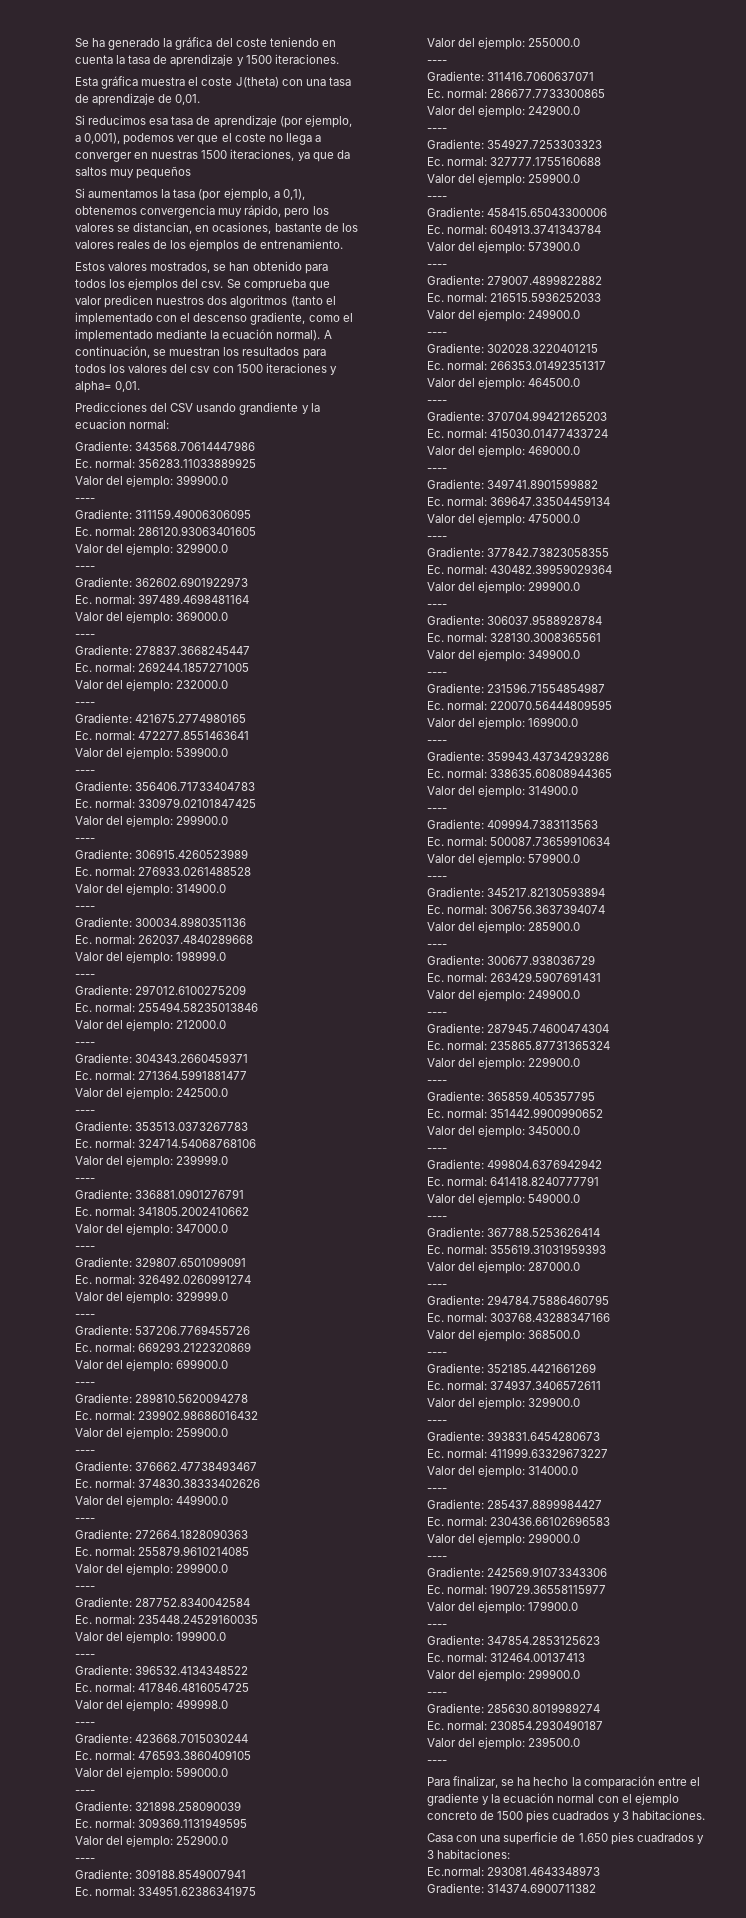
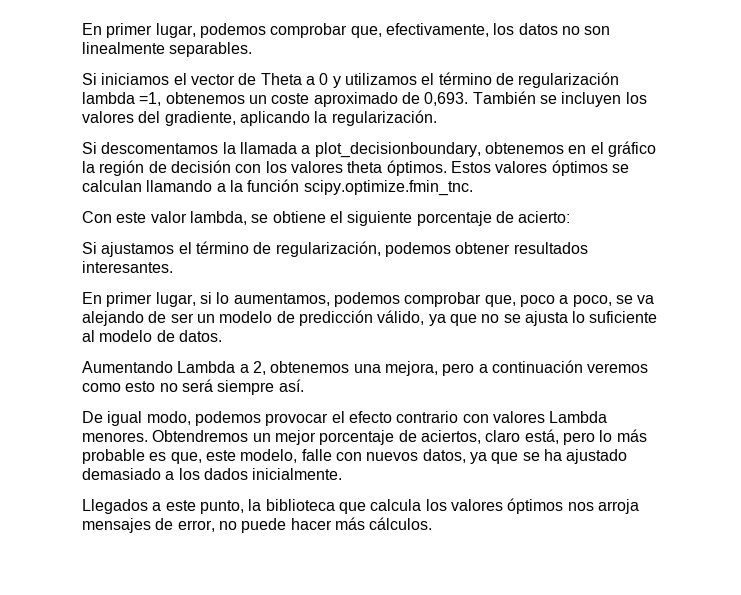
- Se ha generado la gráfica del coste teniendo en cuenta la tasa de aprendizaje y 1500 iteraciones.
- Esta gráfica muestra el coste J(theta) con una tasa de aprendizaje de 0,01.
- Si reducimos esa tasa de aprendizaje (por ejemplo, a 0,001), podemos ver que el coste no llega a converger en nuestras 1500 iteraciones, ya que da saltos muy pequeños
- Si aumentamos la tasa (por ejemplo, a 0,1), obtenemos convergencia muy rápido, pero los valores se distancian, en ocasiones, bastante de los valores reales de los ejemplos de entrenamiento.
- Estos valores mostrados, se han obtenido para todos los ejemplos del csv. Se comprueba que valor predicen nuestros dos algoritmos (tanto el implementado con el descenso gradiente, como el implementado mediante la ecuación normal). A continuación, se muestran los resultados para todos los valores del csv con 1500 iteraciones y alpha= 0,01.
- Predicciones del CSV usando grandiente y la ecuacion normal:
- Gradiente: 343568.70614447986
- Ec. normal: 356283.11033889925
- Valor del ejemplo: 399900.0
- ----
- Gradiente: 311159.49006306095
- Ec. normal: 286120.93063401605
- Valor del ejemplo: 329900.0
- ----
- Gradiente: 362602.6901922973
- Ec. normal: 397489.4698481164
- Valor del ejemplo: 369000.0
- ----
- Gradiente: 278837.3668245447
- Ec. normal: 269244.1857271005
- Valor del ejemplo: 232000.0
- ----
- Gradiente: 421675.2774980165
- Ec. normal: 472277.8551463641
- Valor del ejemplo: 539900.0
- ----
- Gradiente: 356406.71733404783
- Ec. normal: 330979.02101847425
- Valor del ejemplo: 299900.0
- ----
- Gradiente: 306915.4260523989
- Ec. normal: 276933.0261488528
- Valor del ejemplo: 314900.0
- ----
- Gradiente: 300034.8980351136
- Ec. normal: 262037.4840289668
- Valor del ejemplo: 198999.0
- ----
- Gradiente: 297012.6100275209
- Ec. normal: 255494.58235013846
- Valor del ejemplo: 212000.0
- ----
- Gradiente: 304343.2660459371
- Ec. normal: 271364.5991881477
- Valor del ejemplo: 242500.0
- ----
- Gradiente: 353513.0373267783
- Ec. normal: 324714.54068768106
- Valor del ejemplo: 239999.0
- ----
- Gradiente: 336881.0901276791
- Ec. normal: 341805.2002410662
- Valor del ejemplo: 347000.0
- ----
- Gradiente: 329807.6501099091
- Ec. normal: 326492.0260991274
- Valor del ejemplo: 329999.0
- ----
- Gradiente: 537206.7769455726
- Ec. normal: 669293.2122320869
- Valor del ejemplo: 699900.0
- ----
- Gradiente: 289810.5620094278
- Ec. normal: 239902.98686016432
- Valor del ejemplo: 259900.0
- ----
- Gradiente: 376662.47738493467
- Ec. normal: 374830.38333402626
- Valor del ejemplo: 449900.0
- ----
- Gradiente: 272664.1828090363
- Ec. normal: 255879.9610214085
- Valor del ejemplo: 299900.0
- ----
- Gradiente: 287752.8340042584
- Ec. normal: 235448.24529160035
- Valor del ejemplo: 199900.0
- ----
- Gradiente: 396532.4134348522
- Ec. normal: 417846.4816054725
- Valor del ejemplo: 499998.0
- ----
- Gradiente: 423668.7015030244
- Ec. normal: 476593.3860409105
- Valor del ejemplo: 599000.0
- ----
- Gradiente: 321898.258090039
- Ec. normal: 309369.1131949595
- Valor del ejemplo: 252900.0
- ----
- Gradiente: 309188.8549007941
- Ec. normal: 334951.62386341975
- Valor del ejemplo: 255000.0
- ----
- Gradiente: 311416.7060637071
- Ec. normal: 286677.7733300865
- Valor del ejemplo: 242900.0
- ----
- Gradiente: 354927.7253303323
- Ec. normal: 327777.1755160688
- Valor del ejemplo: 259900.0
- ----
- Gradiente: 458415.65043300006
- Ec. normal: 604913.3741343784
- Valor del ejemplo: 573900.0
- ----
- Gradiente: 279007.4899822882
- Ec. normal: 216515.5936252033
- Valor del ejemplo: 249900.0
- ----
- Gradiente: 302028.3220401215
- Ec. normal: 266353.01492351317
- Valor del ejemplo: 464500.0
- ----
- Gradiente: 370704.99421265203
- Ec. normal: 415030.01477433724
- Valor del ejemplo: 469000.0
- ----
- Gradiente: 349741.8901599882
- Ec. normal: 369647.33504459134
- Valor del ejemplo: 475000.0
- ----
- Gradiente: 377842.73823058355
- Ec. normal: 430482.39959029364
- Valor del ejemplo: 299900.0
- ----
- Gradiente: 306037.9588928784
- Ec. normal: 328130.3008365561
- Valor del ejemplo: 349900.0
- ----
- Gradiente: 231596.71554854987
- Ec. normal: 220070.56444809595
- Valor del ejemplo: 169900.0
- ----
- Gradiente: 359943.43734293286
- Ec. normal: 338635.60808944365
- Valor del ejemplo: 314900.0
- ----
- Gradiente: 409994.7383113563
- Ec. normal: 500087.73659910634
- Valor del ejemplo: 579900.0
- ----
- Gradiente: 345217.82130593894
- Ec. normal: 306756.3637394074
- Valor del ejemplo: 285900.0
- ----
- Gradiente: 300677.938036729
- Ec. normal: 263429.5907691431
- Valor del ejemplo: 249900.0
- ----
- Gradiente: 287945.74600474304
- Ec. normal: 235865.87731365324
- Valor del ejemplo: 229900.0
- ----
- Gradiente: 365859.405357795
- Ec. normal: 351442.9900990652
- Valor del ejemplo: 345000.0
- ----
- Gradiente: 499804.6376942942
- Ec. normal: 641418.8240777791
- Valor del ejemplo: 549000.0
- ----
- Gradiente: 367788.5253626414
- Ec. normal: 355619.31031959393
- Valor del ejemplo: 287000.0
- ----
- Gradiente: 294784.75886460795
- Ec. normal: 303768.43288347166
- Valor del ejemplo: 368500.0
- ----
- Gradiente: 352185.4421661269
- Ec. normal: 374937.3406572611
- Valor del ejemplo: 329900.0
- ----
- Gradiente: 393831.6454280673
- Ec. normal: 411999.63329673227
- Valor del ejemplo: 314000.0
- ----
- Gradiente: 285437.8899984427
- Ec. normal: 230436.66102696583
- Valor del ejemplo: 299000.0
- ----
- Gradiente: 242569.91073343306
- Ec. normal: 190729.36558115977
- Valor del ejemplo: 179900.0
- ----
- Gradiente: 347854.2853125623
- Ec. normal: 312464.00137413
- Valor del ejemplo: 299900.0
- ----
- Gradiente: 285630.8019989274
- Ec. normal: 230854.2930490187
- Valor del ejemplo: 239500.0
- ----
- Para finalizar, se ha hecho la comparación entre el gradiente y la ecuación normal con el ejemplo concreto de 1500 pies cuadrados y 3 habitaciones.
- Casa con una superficie de 1.650 pies cuadrados y 3 habitaciones:
- Ec.normal: 293081.4643348973
- Gradiente: 314374.6900711382
+ En primer lugar, podemos comprobar que, efectivamente, los datos no son linealmente separables.
+ Si iniciamos el vector de Theta a 0 y utilizamos el término de regularización lambda =1, obtenemos un coste aproximado de 0,693. También se incluyen los valores del gradiente, aplicando la regularización.
+ Si descomentamos la llamada a plot_decisionboundary, obtenemos en el gráfico la región de decisión con los valores theta óptimos. Estos valores óptimos se calculan llamando a la función scipy.optimize.fmin_tnc.
+ Con este valor lambda, se obtiene el siguiente porcentaje de acierto:
+ Si ajustamos el término de regularización, podemos obtener resultados interesantes.
+ En primer lugar, si lo aumentamos, podemos comprobar que, poco a poco, se va alejando de ser un modelo de predicción válido, ya que no se ajusta lo suficiente al modelo de datos.
+ Aumentando Lambda a 2, obtenemos una mejora, pero a continuación veremos como esto no será siempre así.
+ De igual modo, podemos provocar el efecto contrario con valores Lambda menores. Obtendremos un mejor porcentaje de aciertos, claro está, pero lo más probable es que, este modelo, falle con nuevos datos, ya que se ha ajustado demasiado a los dados inicialmente.
+ Llegados a este punto, la biblioteca que calcula los valores óptimos nos arroja mensajes de error, no puede hacer más cálculos.

